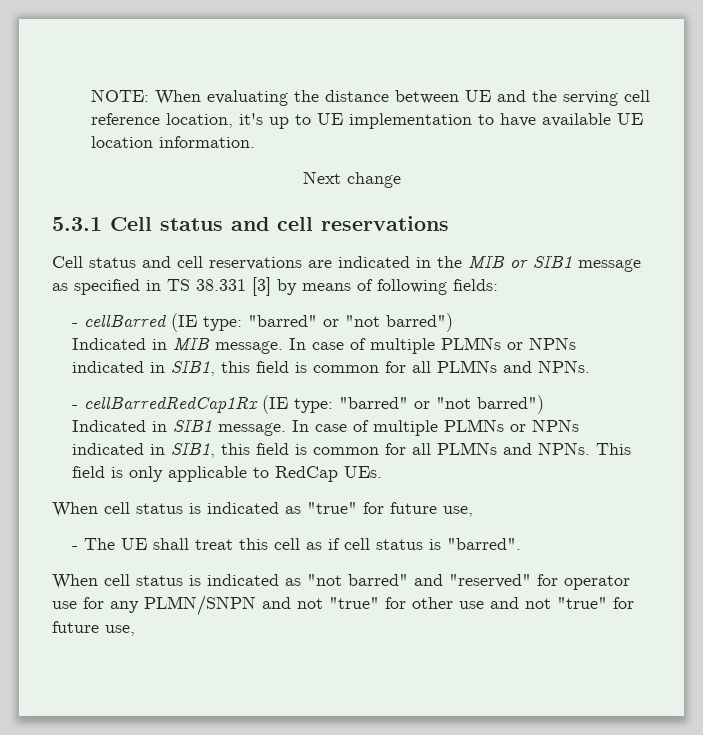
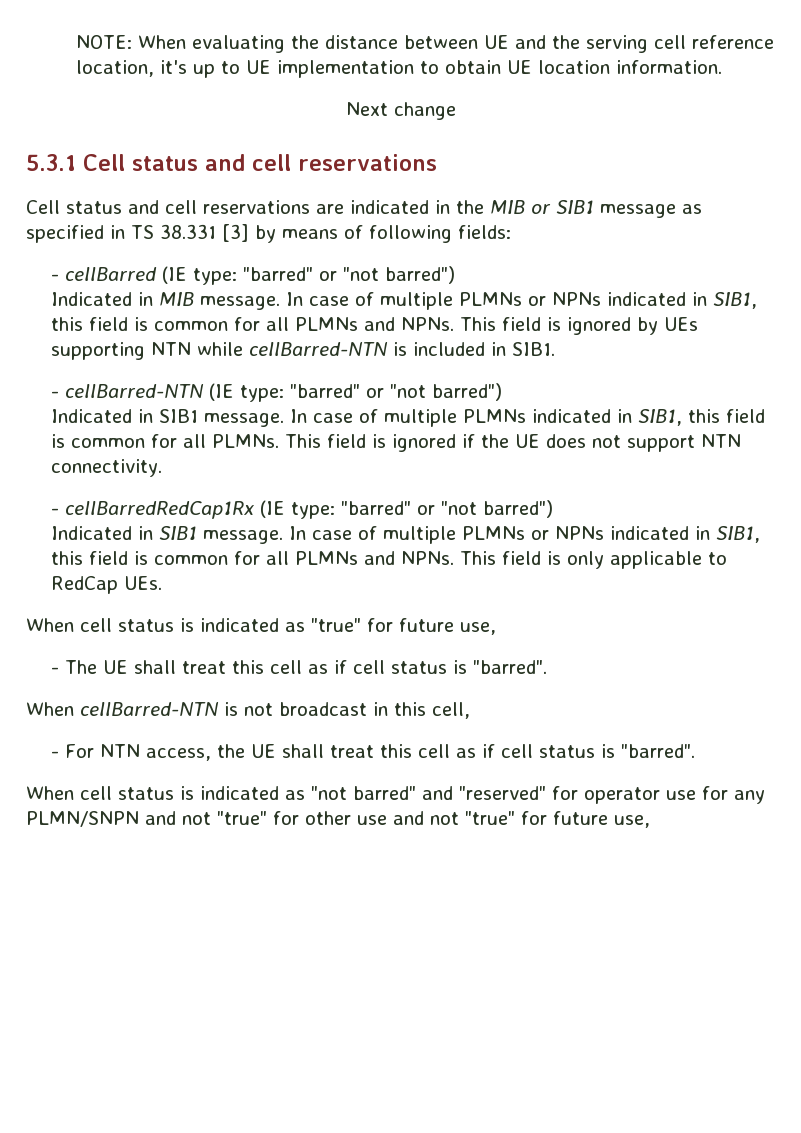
- NOTE: When evaluating the distance between UE and the serving cell reference location, it's up to UE implementation to have available UE location information.
+ NOTE: When evaluating the distance between UE and the serving cell reference location, it's up to UE implementation to obtain UE location information.
+ This field is ignored by UEs supporting NTN while cellBarred-NTN is included in SIB1.
+ - cellBarred-NTN (IE type: "barred" or "not barred")
+ Indicated in SIB1 message. In case of multiple PLMNs indicated in SIB1, this field is common for all PLMNs. This field is ignored if the UE does not support NTN connectivity.
+ When cellBarred-NTN is not broadcast in this cell,
+ - For NTN access, the UE shall treat this cell as if cell status is "barred".

